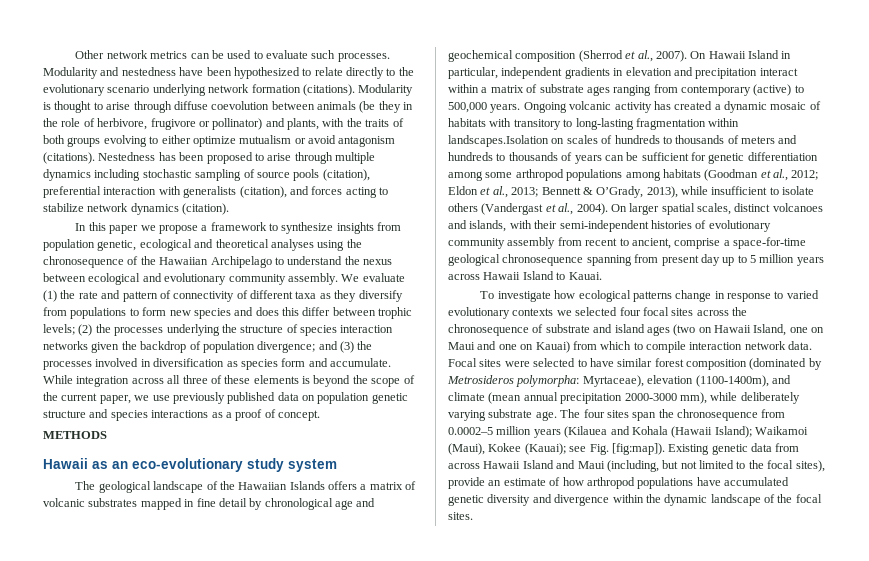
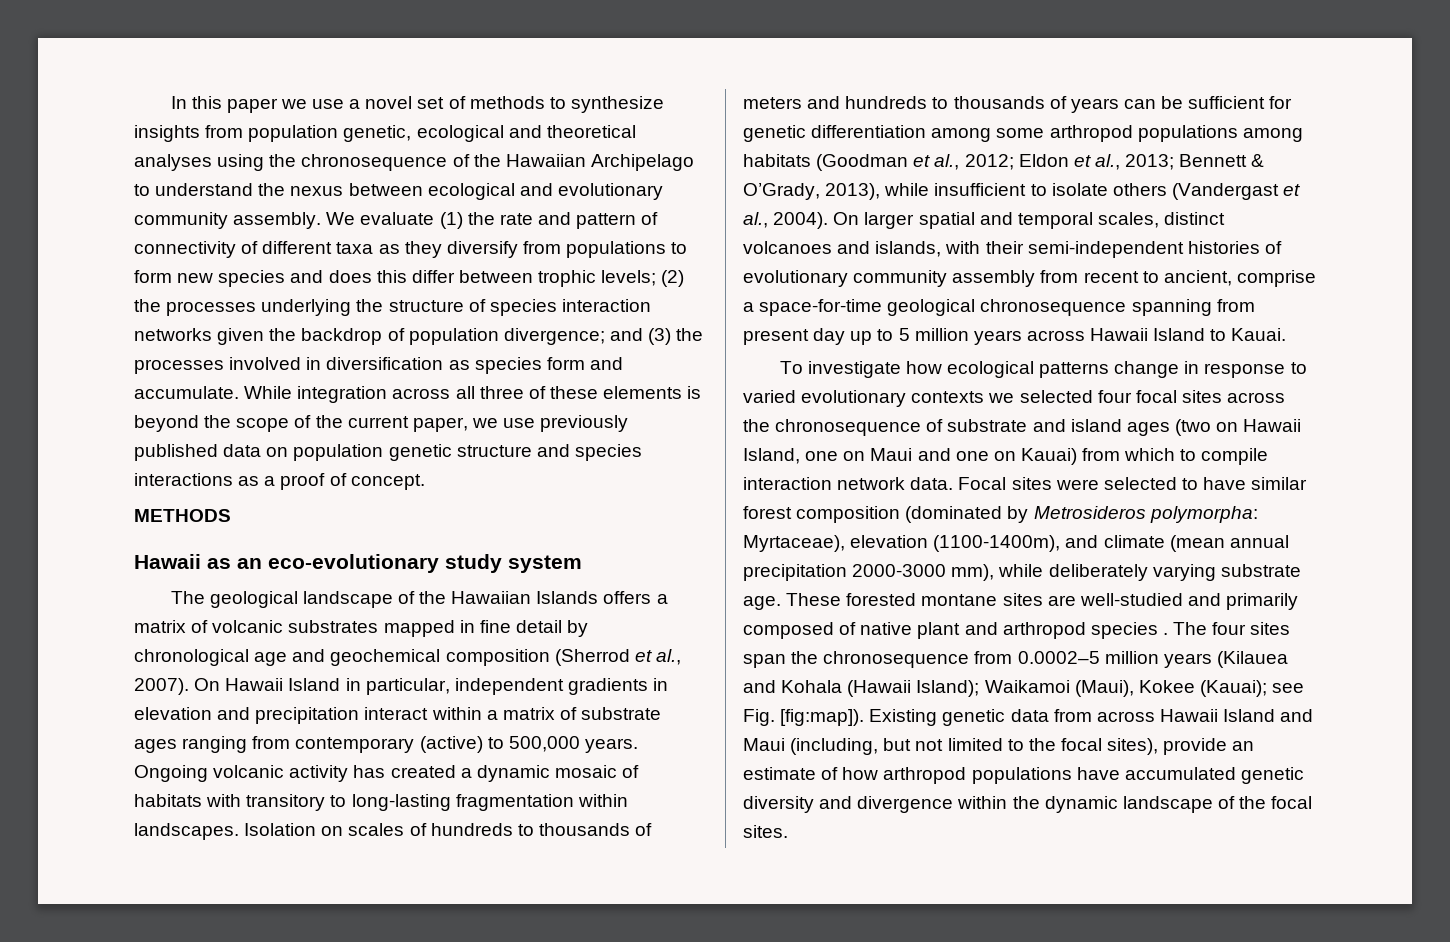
- Other network metrics can be used to evaluate such processes. Modularity and nestedness have been hypothesized to relate directly to the evolutionary scenario underlying network formation (citations). Modularity is thought to arise through diffuse coevolution between animals (be they in the role of herbivore, frugivore or pollinator) and plants, with the traits of both groups evolving to either optimize mutualism or avoid antagonism (citations). Nestedness has been proposed to arise through multiple dynamics including stochastic sampling of source pools (citation), preferential interaction with generalists (citation), and forces acting to stabilize network dynamics (citation).
- In this paper we propose a framework to synthesize insights from population genetic, ecological and theoretical analyses using the chronosequence of the Hawaiian Archipelago to understand the nexus between ecological and evolutionary community assembly.
+ In this paper we use a novel set of methods to synthesize insights from population genetic, ecological and theoretical analyses using the chronosequence of the Hawaiian Archipelago to understand the nexus between ecological and evolutionary community assembly.
- Ongoing volcanic activity has created a dynamic mosaic of habitats with transitory to long-lasting fragmentation within landscapes.Isolation on scales of hundreds to thousands of meters and hundreds to thousands of years can be sufficient for genetic differentiation among some arthropod populations among habitats (Goodman et al., 2012;
+ Ongoing volcanic activity has created a dynamic mosaic of habitats with transitory to long-lasting fragmentation within landscapes. Isolation on scales of hundreds to thousands of meters and hundreds to thousands of years can be sufficient for genetic differentiation among some arthropod populations among habitats (Goodman et al., 2012;
- On larger spatial scales, distinct volcanoes and islands, with their semi-independent histories of evolutionary community assembly from recent to ancient, comprise a space-for-time geological chronosequence spanning from present day up to 5 million years across Hawaii Island to Kauai.
+ On larger spatial and temporal scales, distinct volcanoes and islands, with their semi-independent histories of evolutionary community assembly from recent to ancient, comprise a space-for-time geological chronosequence spanning from present day up to 5 million years across Hawaii Island to Kauai.
+ These forested montane sites are well-studied and primarily composed of native plant and arthropod species .

